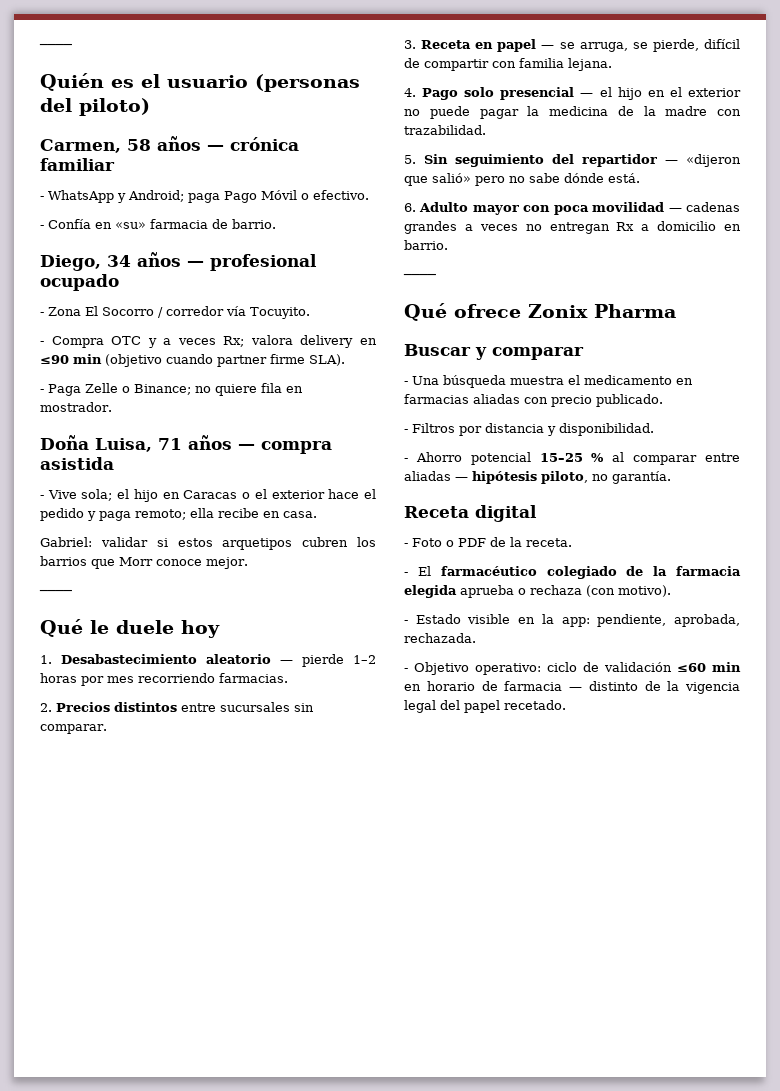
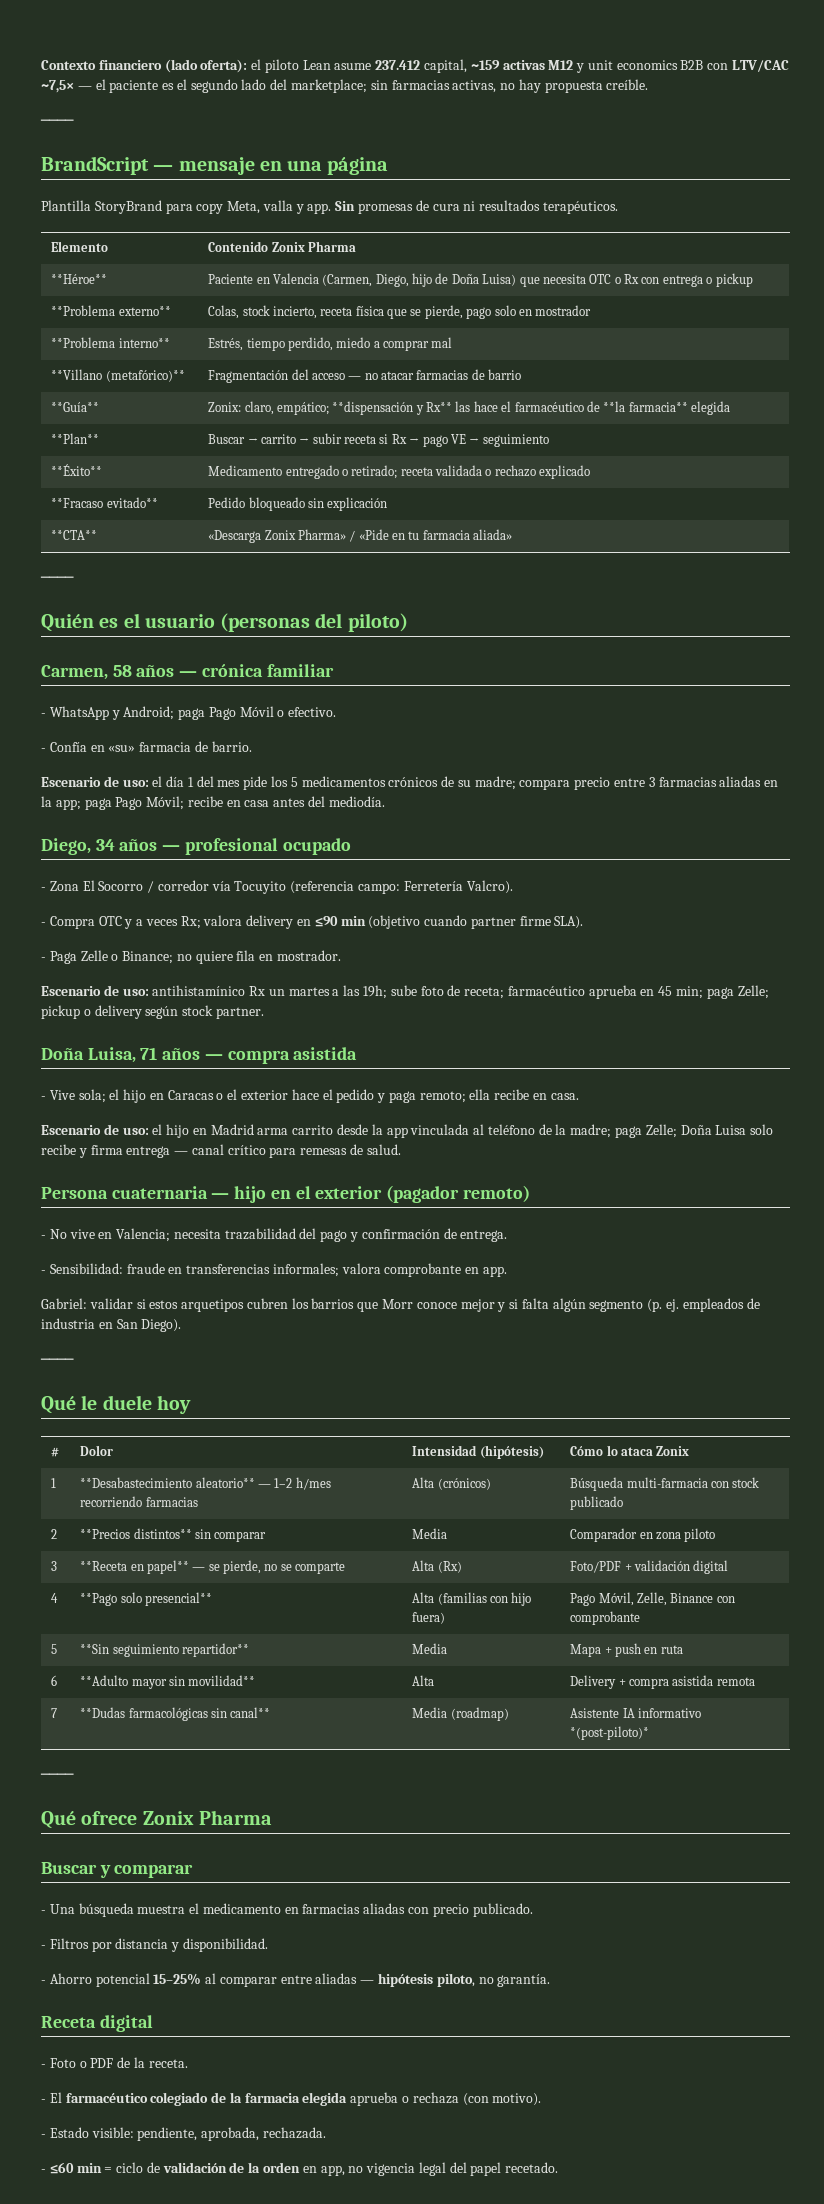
+ Contexto financiero (lado oferta): el piloto Lean asume 237.412 capital, ~159 activas M12 y unit economics B2B con LTV/CAC ~7,5× — el paciente es el segundo lado del marketplace; sin farmacias activas, no hay propuesta creíble.
+ ────
+ BrandScript — mensaje en una página
+ Plantilla StoryBrand para copy Meta, valla y app. Sin promesas de cura ni resultados terapéuticos.
+ Elemento | Contenido Zonix Pharma
+ **Héroe** | Paciente en Valencia (Carmen, Diego, hijo de Doña Luisa) que necesita OTC o Rx con entrega o pickup
+ **Problema externo** | Colas, stock incierto, receta física que se pierde, pago solo en mostrador
+ **Problema interno** | Estrés, tiempo perdido, miedo a comprar mal
+ **Villano (metafórico)** | Fragmentación del acceso — no atacar farmacias de barrio
+ **Guía** | Zonix: claro, empático; **dispensación y Rx** las hace el farmacéutico de **la farmacia** elegida
+ **Plan** | Buscar → carrito → subir receta si Rx → pago VE → seguimiento
+ **Éxito** | Medicamento entregado o retirado; receta validada o rechazo explicado
+ **Fracaso evitado** | Pedido bloqueado sin explicación
+ **CTA** | «Descarga Zonix Pharma» / «Pide en tu farmacia aliada»
+ Escenario de uso: el día 1 del mes pide los 5 medicamentos crónicos de su madre; compara precio entre 3 farmacias aliadas en la app; paga Pago Móvil; recibe en casa antes del mediodía.
- - Zona El Socorro / corredor vía Tocuyito.
+ - Zona El Socorro / corredor vía Tocuyito (referencia campo: Ferretería Valcro).
+ Escenario de uso: antihistamínico Rx un martes a las 19h; sube foto de receta; farmacéutico aprueba en 45 min; paga Zelle; pickup o delivery según stock partner.
+ Escenario de uso: el hijo en Madrid arma carrito desde la app vinculada al teléfono de la madre; paga Zelle; Doña Luisa solo recibe y firma entrega — canal crítico para remesas de salud.
+ Persona cuaternaria — hijo en el exterior (pagador remoto)
+ - No vive en Valencia; necesita trazabilidad del pago y confirmación de entrega.
+ - Sensibilidad: fraude en transferencias informales; valora comprobante en app.
- Gabriel: validar si estos arquetipos cubren los barrios que Morr conoce mejor.
+ Gabriel: validar si estos arquetipos cubren los barrios que Morr conoce mejor y si falta algún segmento (p. ej. empleados de industria en San Diego).
- 1. Desabastecimiento aleatorio — pierde 1–2 horas por mes recorriendo farmacias.
- 2. Precios distintos entre sucursales sin comparar.
- 3. Receta en papel — se arruga, se pierde, difícil de compartir con familia lejana.
- 4. Pago solo presencial — el hijo en el exterior no puede pagar la medicina de la madre con trazabilidad.
- 5. Sin seguimiento del repartidor — «dijeron que salió» pero no sabe dónde está.
- 6. Adulto mayor con poca movilidad — cadenas grandes a veces no entregan Rx a domicilio en barrio.
+ # | Dolor | Intensidad (hipótesis) | Cómo lo ataca Zonix
+ 1 | **Desabastecimiento aleatorio** — 1–2 h/mes recorriendo farmacias | Alta (crónicos) | Búsqueda multi-farmacia con stock publicado
+ 2 | **Precios distintos** sin comparar | Media | Comparador en zona piloto
+ 3 | **Receta en papel** — se pierde, no se comparte | Alta (Rx) | Foto/PDF + validación digital
+ 4 | **Pago solo presencial** | Alta (familias con hijo fuera) | Pago Móvil, Zelle, Binance con comprobante
+ 5 | **Sin seguimiento repartidor** | Media | Mapa + push en ruta
+ 6 | **Adulto mayor sin movilidad** | Alta | Delivery + compra asistida remota
+ 7 | **Dudas farmacológicas sin canal** | Media (roadmap) | Asistente IA informativo *(post-piloto)*
- - Ahorro potencial 15–25 % al comparar entre aliadas — hipótesis piloto, no garantía.
+ - Ahorro potencial 15–25% al comparar entre aliadas — hipótesis piloto, no garantía.
- - Estado visible en la app: pendiente, aprobada, rechazada.
+ - Estado visible: pendiente, aprobada, rechazada.
- - Objetivo operativo: ciclo de validación ≤60 min en horario de farmacia — distinto de la vigencia legal del papel recetado.
+ - ≤60 min = ciclo de validación de la orden en app, no vigencia legal del papel recetado.

